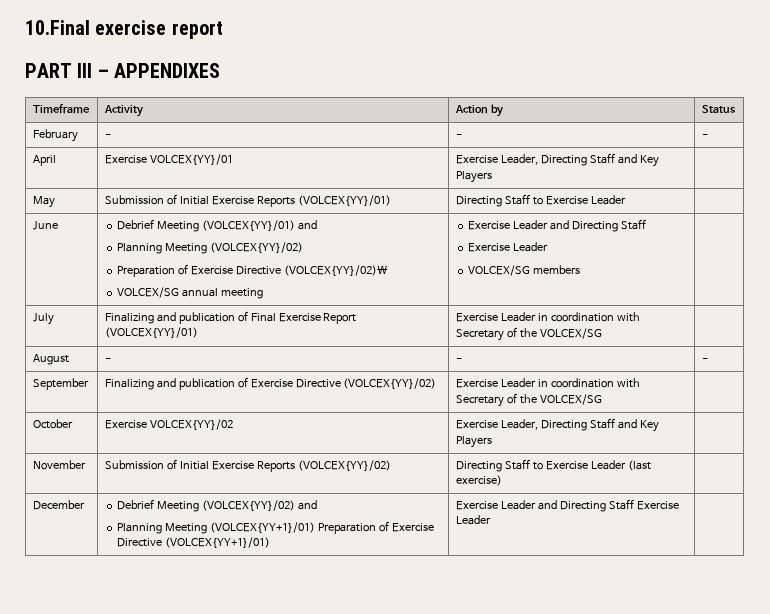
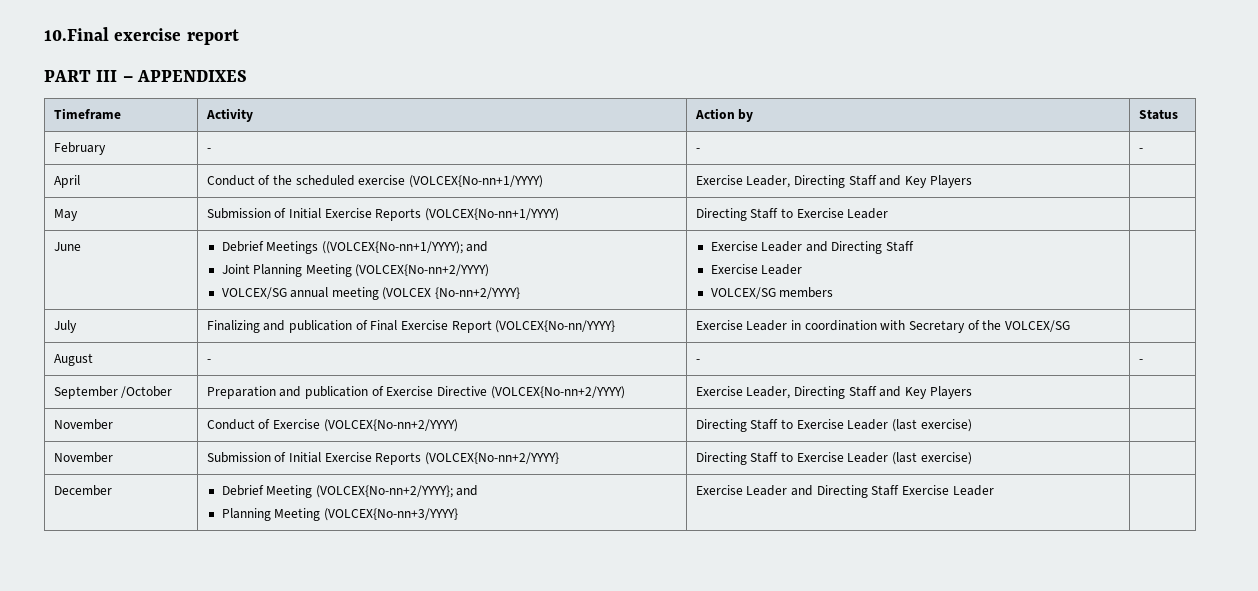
- April | Exercise VOLCEX{YY}/01 | Exercise Leader, Directing Staff and Key Players |
+ April | Conduct of the scheduled exercise (VOLCEX{No-nn+1/YYYY) | Exercise Leader, Directing Staff and Key Players |
- May | Submission of Initial Exercise Reports (VOLCEX{YY}/01) | Directing Staff to Exercise Leader |
+ May | Submission of Initial Exercise Reports (VOLCEX{No-nn+1/YYYY) | Directing Staff to Exercise Leader |
- June | Debrief Meeting (VOLCEX{YY}/01) and
- Planning Meeting (VOLCEX{YY}/02)
- Preparation of Exercise Directive (VOLCEX{YY}/02)\
- VOLCEX/SG annual meeting | Exercise Leader and Directing Staff
+ June | Debrief Meetings ((VOLCEX{No-nn+1/YYYY); and
+ Joint Planning Meeting (VOLCEX{No-nn+2/YYYY)
+ VOLCEX/SG annual meeting (VOLCEX {No-nn+2/YYYY} | Exercise Leader and Directing Staff
- July | Finalizing and publication of Final Exercise Report (VOLCEX{YY}/01) | Exercise Leader in coordination with Secretary of the VOLCEX/SG |
+ July | Finalizing and publication of Final Exercise Report (VOLCEX{No-nn/YYYY} | Exercise Leader in coordination with Secretary of the VOLCEX/SG |
- September | Finalizing and publication of Exercise Directive (VOLCEX{YY}/02) | Exercise Leader in coordination with Secretary of the VOLCEX/SG |
- October | Exercise VOLCEX{YY}/02 | Exercise Leader, Directing Staff and Key Players |
+ September /October | Preparation and publication of Exercise Directive (VOLCEX{No-nn+2/YYYY) | Exercise Leader, Directing Staff and Key Players |
+ November | Conduct of Exercise (VOLCEX{No-nn+2/YYYY) | Directing Staff to Exercise Leader (last exercise) |
- November | Submission of Initial Exercise Reports (VOLCEX{YY}/02) | Directing Staff to Exercise Leader (last exercise) |
+ November | Submission of Initial Exercise Reports (VOLCEX{No-nn+2/YYYY} | Directing Staff to Exercise Leader (last exercise) |
- December | Debrief Meeting (VOLCEX{YY}/02) and
- Planning Meeting (VOLCEX{YY+1}/01) Preparation of Exercise Directive (VOLCEX{YY+1}/01) | Exercise Leader and Directing Staff Exercise Leader |
+ December | Debrief Meeting (VOLCEX{No-nn+2/YYYY}; and
+ Planning Meeting (VOLCEX{No-nn+3/YYYY} | Exercise Leader and Directing Staff Exercise Leader |

